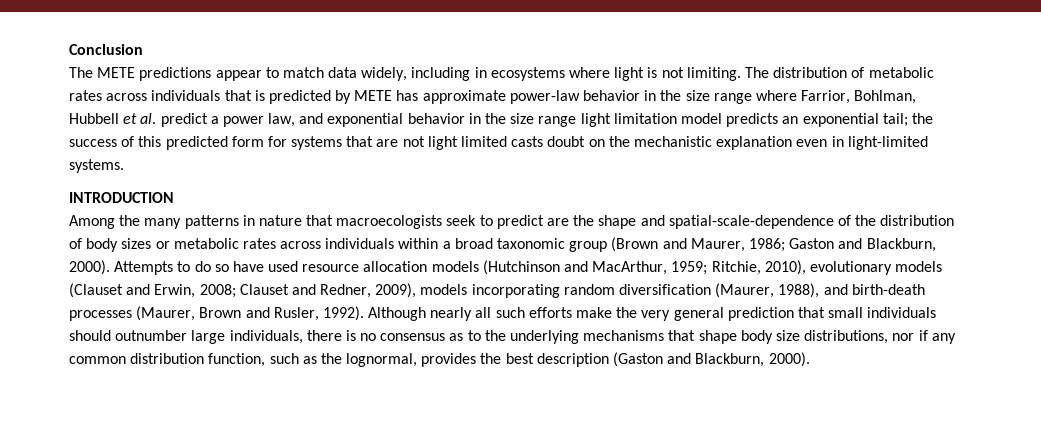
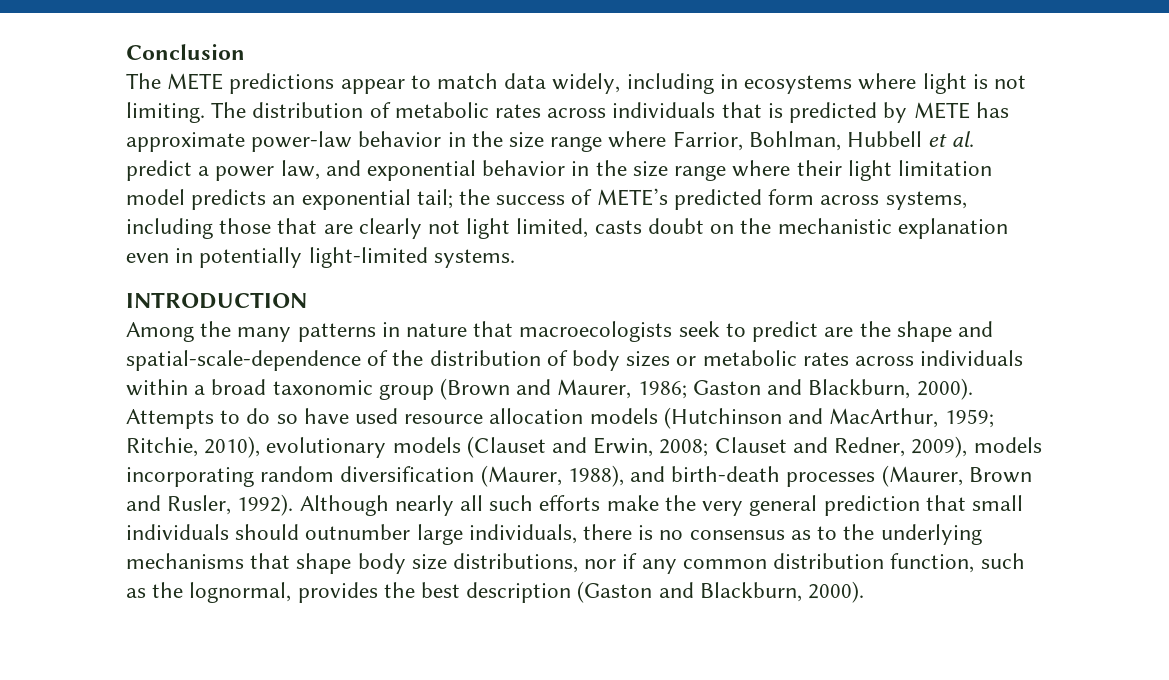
- The distribution of metabolic rates across individuals that is predicted by METE has approximate power-law behavior in the size range where Farrior, Bohlman, Hubbell et al. predict a power law, and exponential behavior in the size range light limitation model predicts an exponential tail;
+ The distribution of metabolic rates across individuals that is predicted by METE has approximate power-law behavior in the size range where Farrior, Bohlman, Hubbell et al. predict a power law, and exponential behavior in the size range where their light limitation model predicts an exponential tail;
- the success of this predicted form for systems that are not light limited casts doubt on the mechanistic explanation even in light-limited systems.
+ the success of METE’s predicted form across systems, including those that are clearly not light limited, casts doubt on the mechanistic explanation even in potentially light-limited systems.

